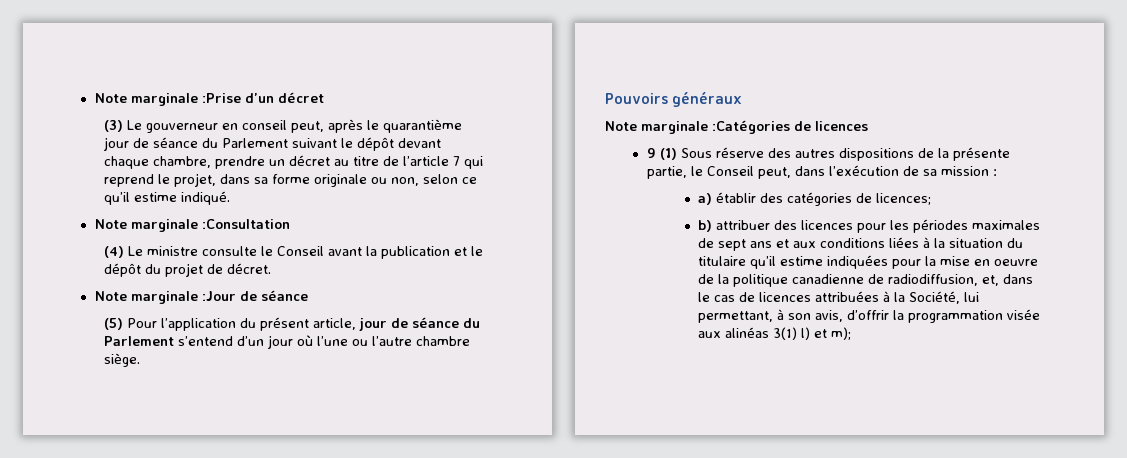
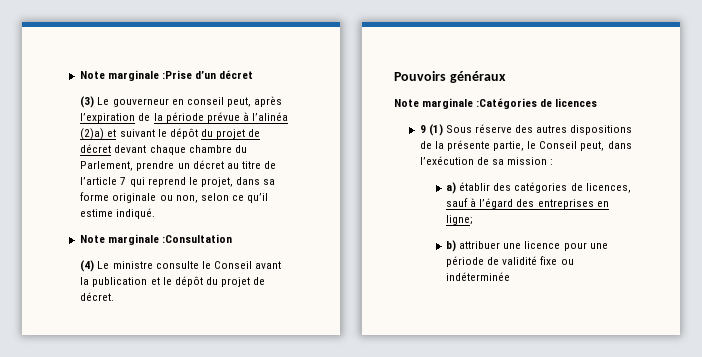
- (3) Le gouverneur en conseil peut, après le quarantième jour de séance du Parlement suivant le dépôt devant chaque chambre, prendre un décret au titre de l’article 7 qui reprend le projet, dans sa forme originale ou non, selon ce qu’il estime indiqué.
+ (3) Le gouverneur en conseil peut, après l’expiration de la période prévue à l’alinéa (2)a) et suivant le dépôt du projet de décret devant chaque chambre du Parlement, prendre un décret au titre de l’article 7 qui reprend le projet, dans sa forme originale ou non, selon ce qu’il estime indiqué.
- Note marginale :Jour de séance
- (5) Pour l’application du présent article, jour de séance du Parlement s’entend d’un jour où l’une ou l’autre chambre siège.
- a) établir des catégories de licences;
- b) attribuer des licences pour les périodes maximales de sept ans et aux conditions liées à la situation du titulaire qu’il estime indiquées pour la mise en oeuvre de la politique canadienne de radiodiffusion, et, dans le cas de licences attribuées à la Société, lui permettant, à son avis, d’offrir la programmation visée aux alinéas 3(1) l) et m);
+ a) établir des catégories de licences, sauf à l’égard des entreprises en ligne;
+ b) attribuer une licence pour une période de validité fixe ou indéterminée

